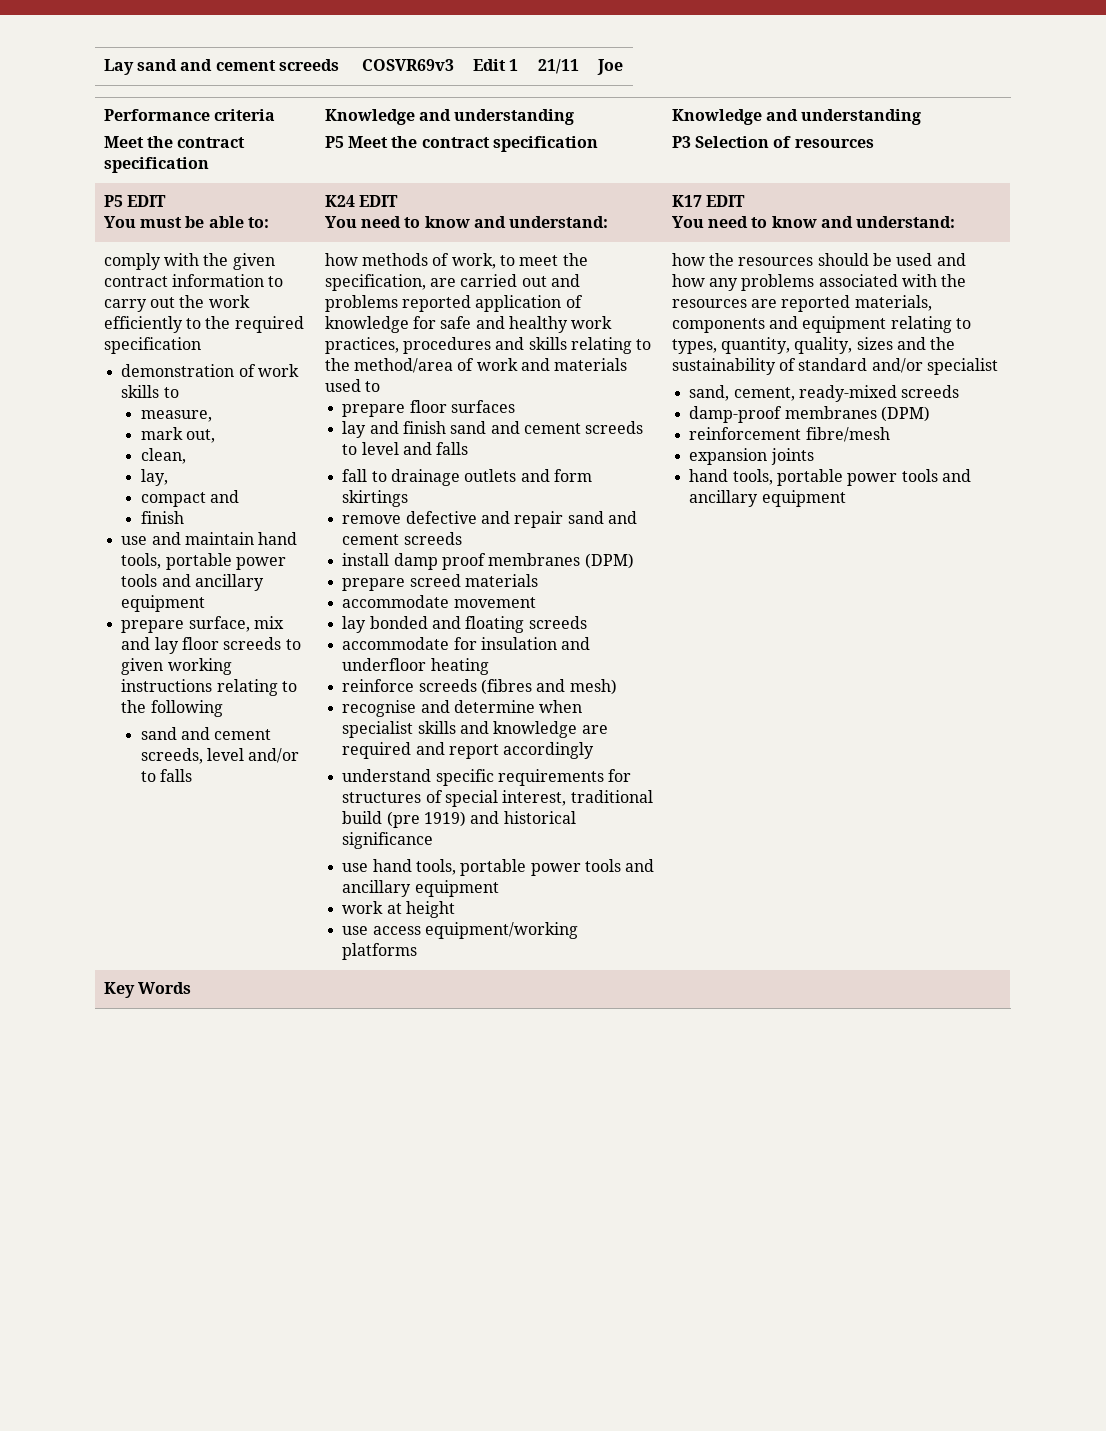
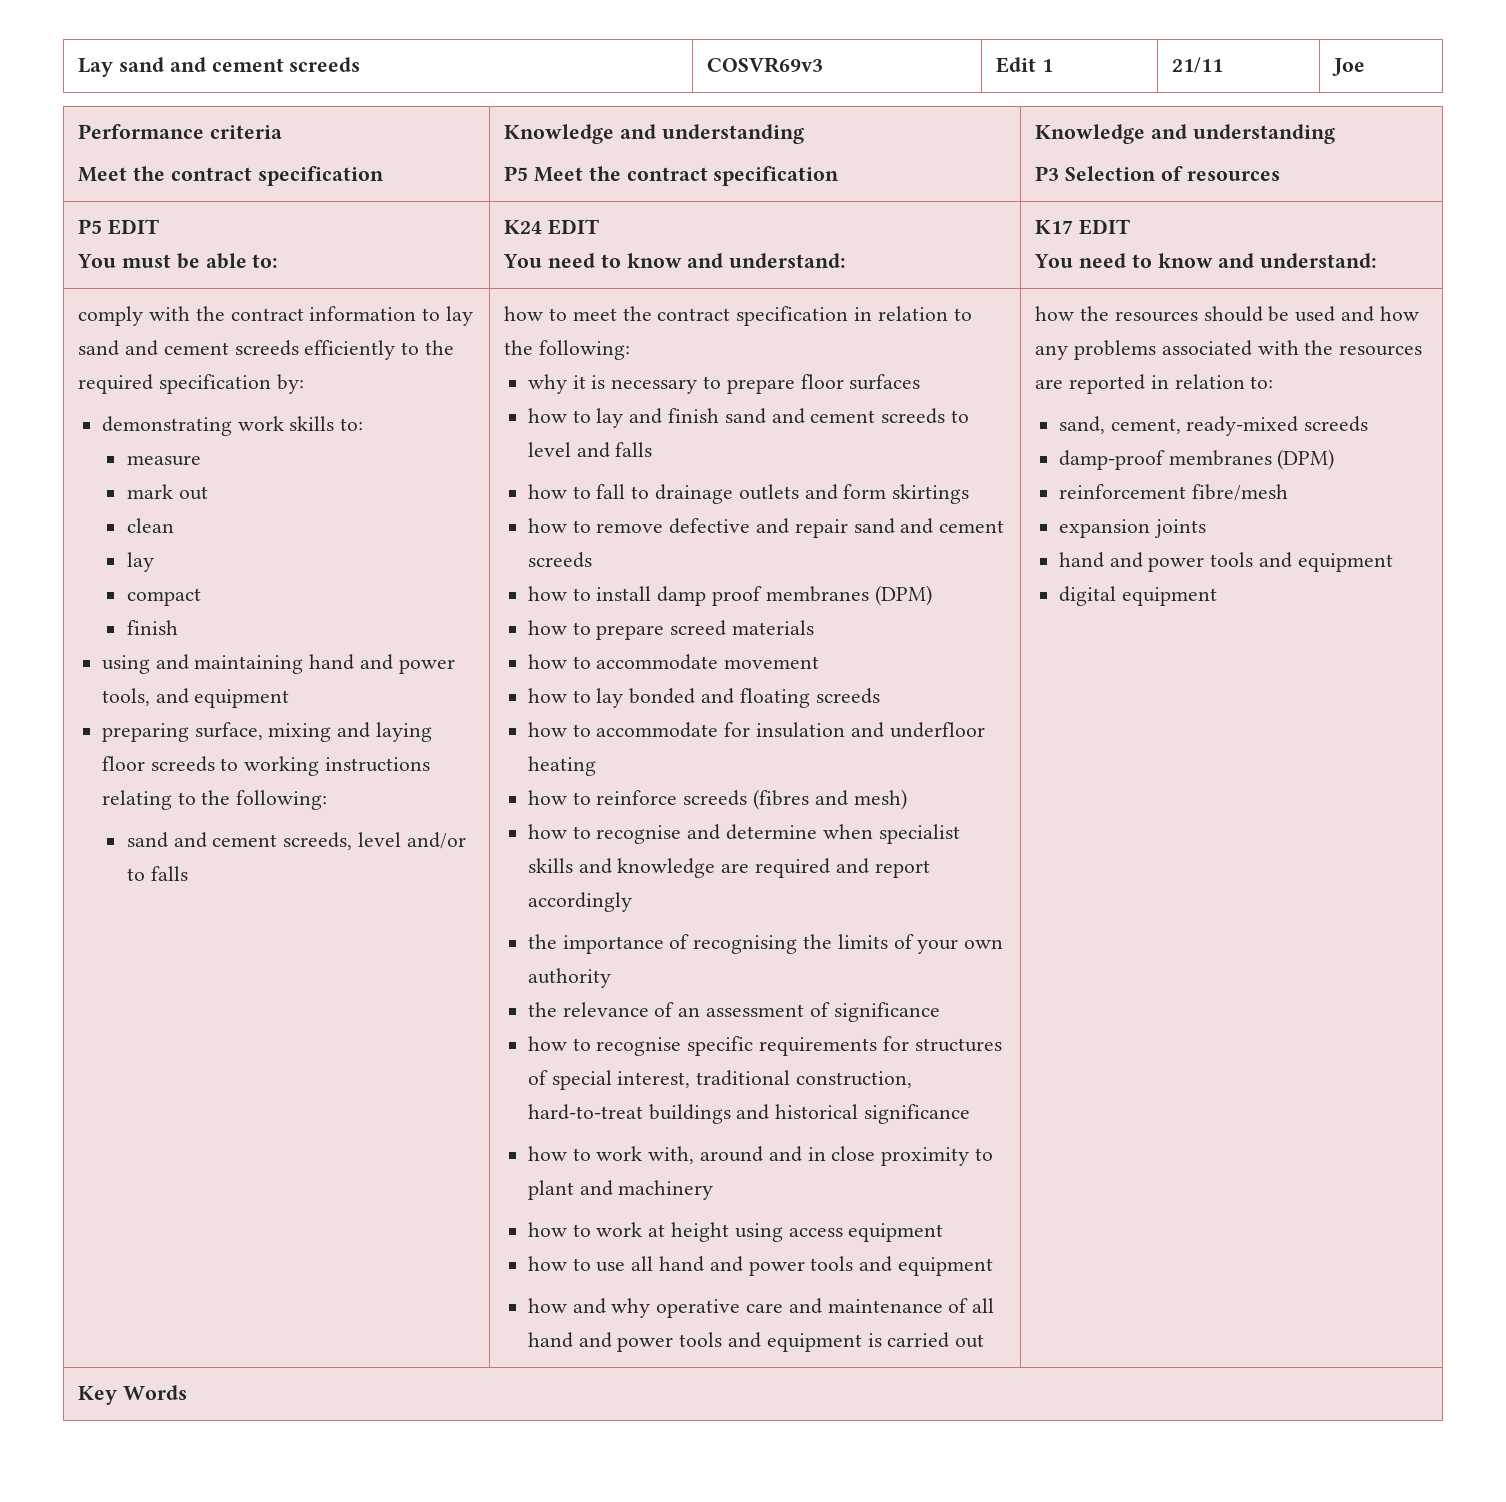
- comply with the given contract information to carry out the work efficiently to the required specification
- demonstration of work skills to
- measure,
- mark out,
- clean,
- lay,
+ comply with the contract information to lay sand and cement screeds efficiently to the required specification by:
+ demonstrating work skills to:
+ measure
+ mark out
+ clean
+ lay
- compact and
+ compact
- use and maintain hand tools, portable power tools and ancillary equipment
- prepare surface, mix and lay floor screeds to given working instructions relating to the following
+ using and maintaining hand and power tools, and equipment
+ preparing surface, mixing and laying floor screeds to working instructions relating to the following:
- how methods of work, to meet the specification, are carried out and problems reported application of knowledge for safe and healthy work practices, procedures and skills relating to the method/area of work and materials used to
- prepare floor surfaces
+ how to meet the contract specification in relation to the following:
+ why it is necessary to prepare floor surfaces
- lay and finish sand and cement screeds to level and falls
+ how to lay and finish sand and cement screeds to level and falls
- fall to drainage outlets and form skirtings
+ how to fall to drainage outlets and form skirtings
- remove defective and repair sand and cement screeds
+ how to remove defective and repair sand and cement screeds
- install damp proof membranes (DPM)
+ how to install damp proof membranes (DPM)
- prepare screed materials
+ how to prepare screed materials
- accommodate movement
+ how to accommodate movement
- lay bonded and floating screeds
+ how to lay bonded and floating screeds
- accommodate for insulation and underfloor heating
+ how to accommodate for insulation and underfloor heating
- reinforce screeds (fibres and mesh)
+ how to reinforce screeds (fibres and mesh)
- recognise and determine when specialist skills and knowledge are required and report accordingly
+ how to recognise and determine when specialist skills and knowledge are required and report accordingly
- understand specific requirements for structures of special interest, traditional build (pre 1919) and historical significance
+ the importance of recognising the limits of your own authority
+ the relevance of an assessment of significance
+ how to recognise specific requirements for structures of special interest, traditional construction, hard-to-treat buildings and historical significance
- use hand tools, portable power tools and ancillary equipment
- work at height
- use access equipment/working platforms
+ how to work with, around and in close proximity to plant and machinery
+ how to work at height using access equipment
+ how to use all hand and power tools and equipment
+ how and why operative care and maintenance of all hand and power tools and equipment is carried out
- how the resources should be used and how any problems associated with the resources are reported materials, components and equipment relating to types, quantity, quality, sizes and the sustainability of standard and/or specialist
+ how the resources should be used and how any problems associated with the resources are reported in relation to:
  expansion joints
- hand tools, portable power tools and ancillary equipment
+ hand and power tools and equipment
+ digital equipment

